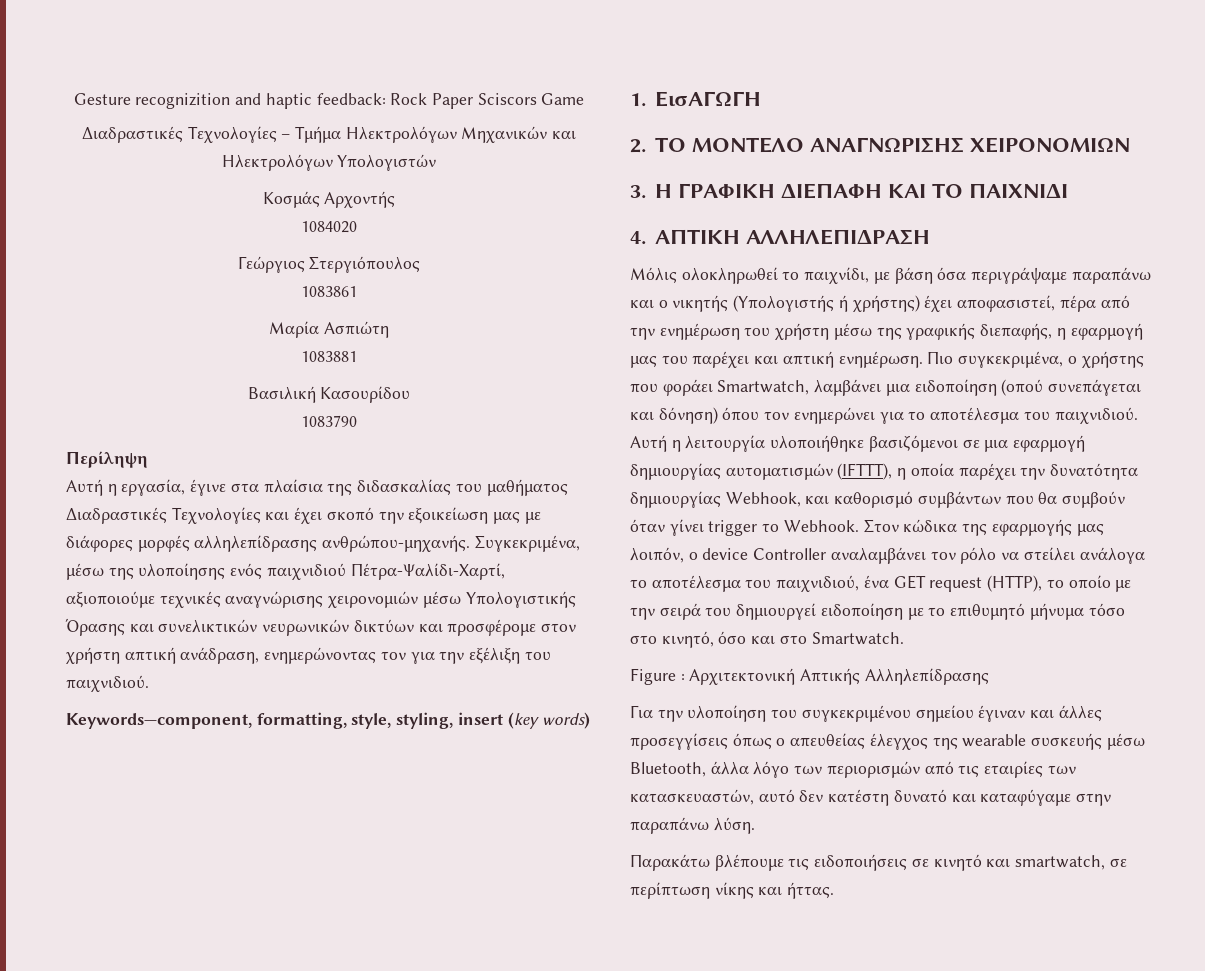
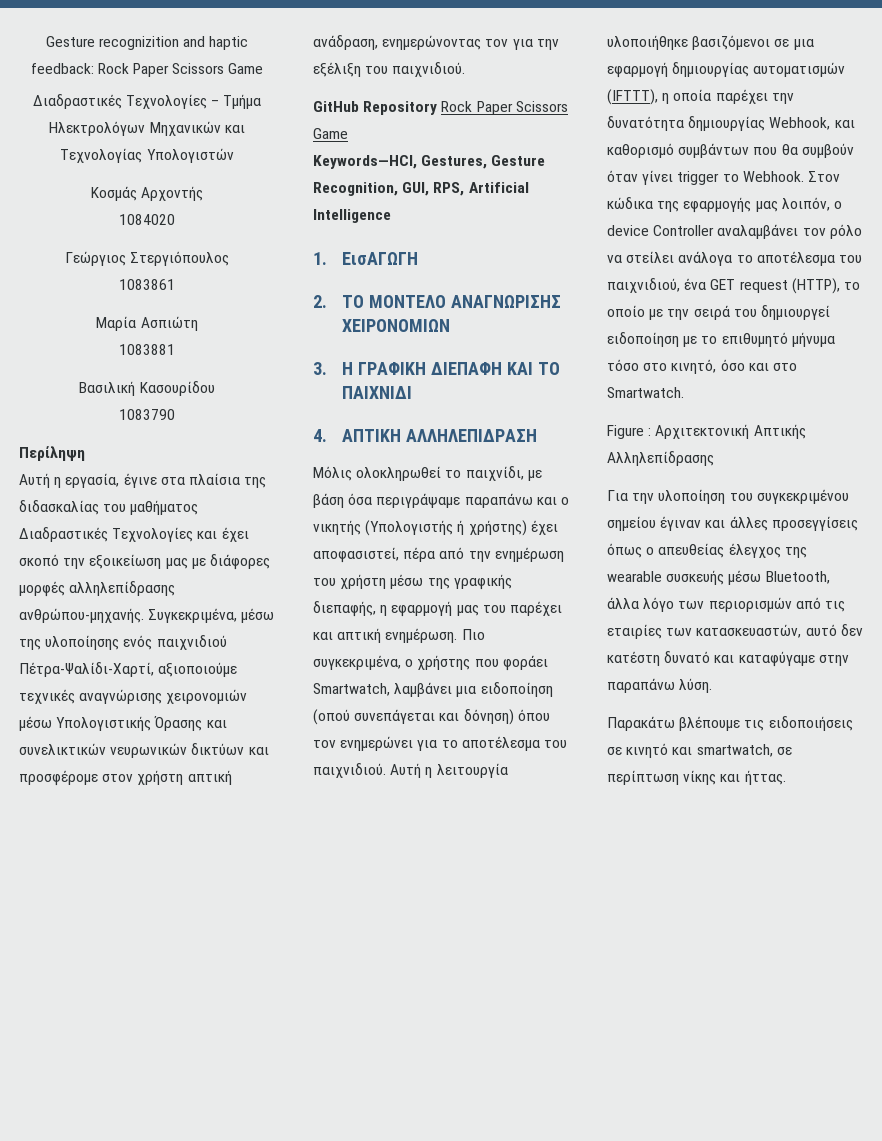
- Gesture recognizition and haptic feedback: Rock Paper Sciscors Game
+ Gesture recognizition and haptic feedback: Rock Paper Scissors Game
- Διαδραστικές Τεχνολογίες – Τμήμα Ηλεκτρολόγων Μηχανικών και Ηλεκτρολόγων Υπολογιστών
+ Διαδραστικές Τεχνολογίες – Τμήμα Ηλεκτρολόγων Μηχανικών και Τεχνολογίας Υπολογιστών
- Keywords—component, formatting, style, styling, insert (key words)
+ GitHub Repository Rock Paper Scissors Game
+ Keywords—HCI, Gestures, Gesture Recognition, GUI, RPS, Artificial Intelligence

